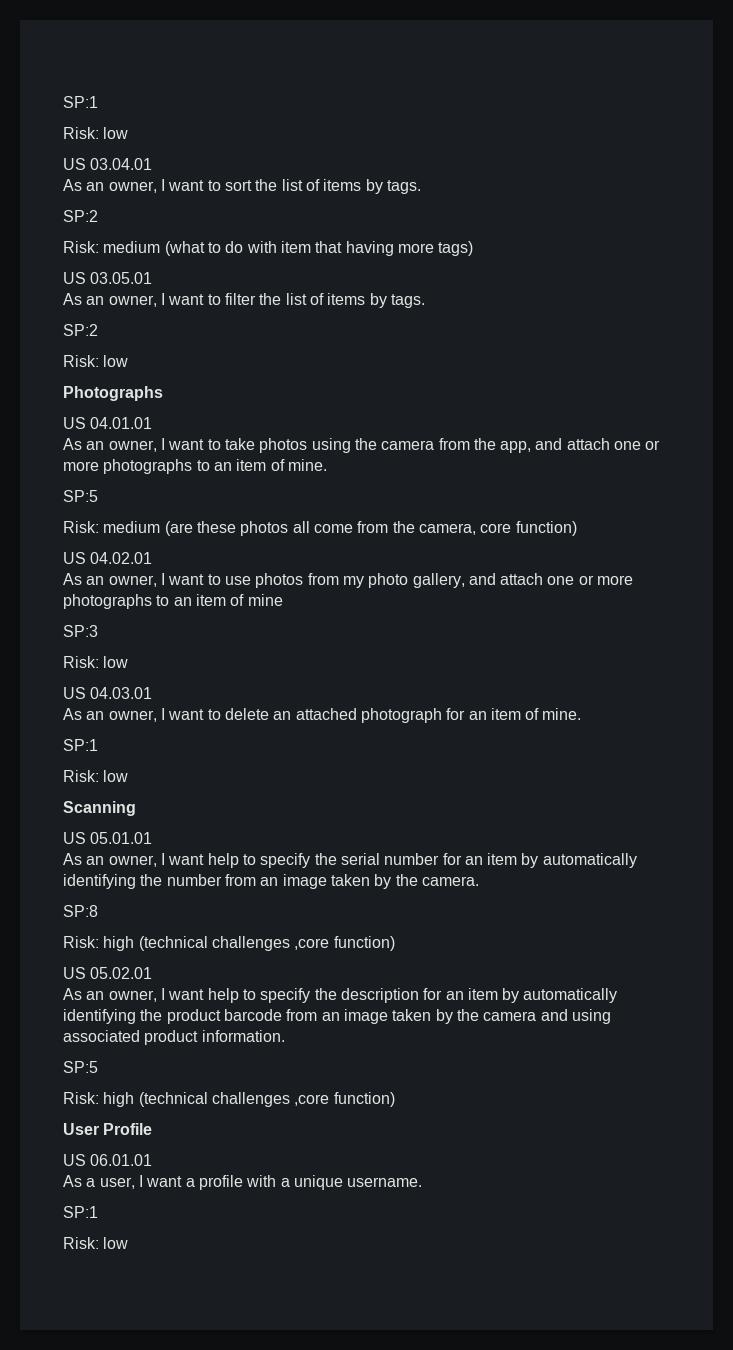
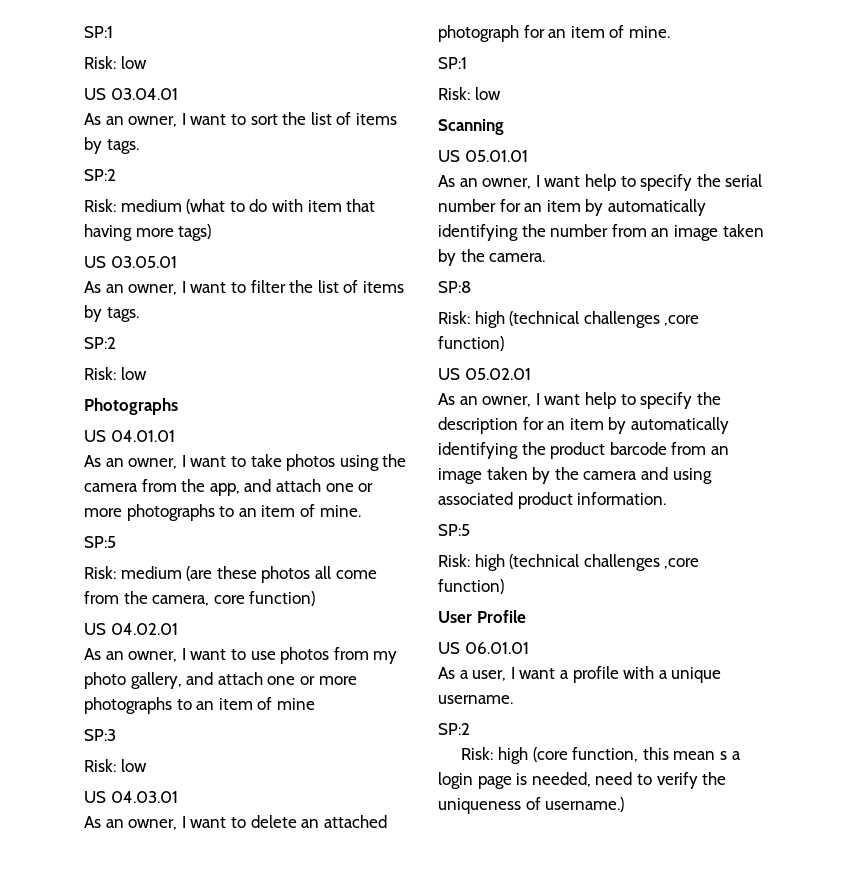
  As a user, I want a profile with a unique username.
- SP:1
- Risk: low
+ SP:2
+ Risk: high (core function, this mean s a login page is needed, need to verify the uniqueness of username.)

